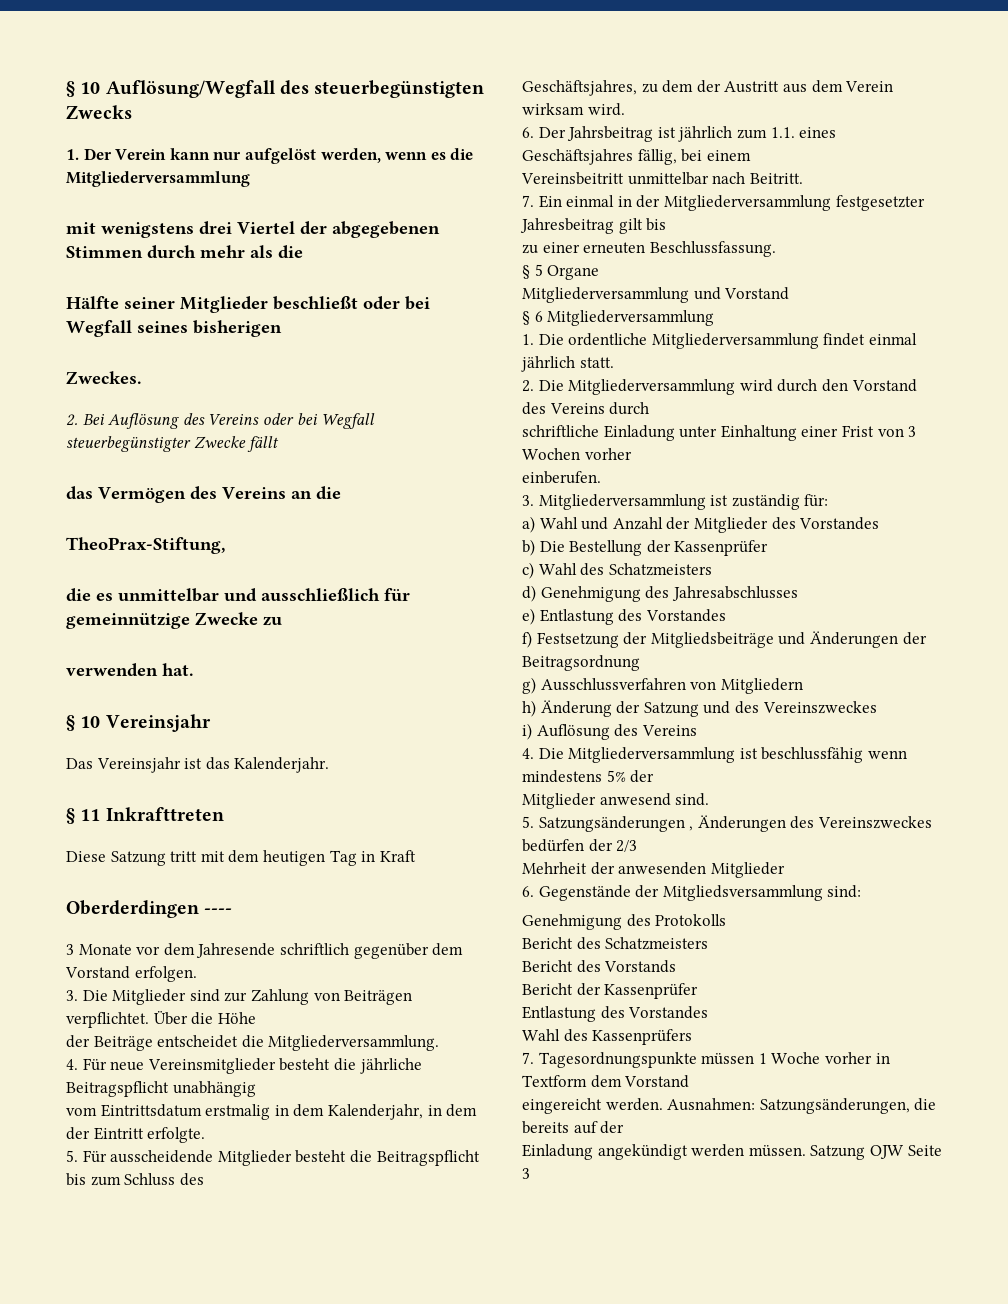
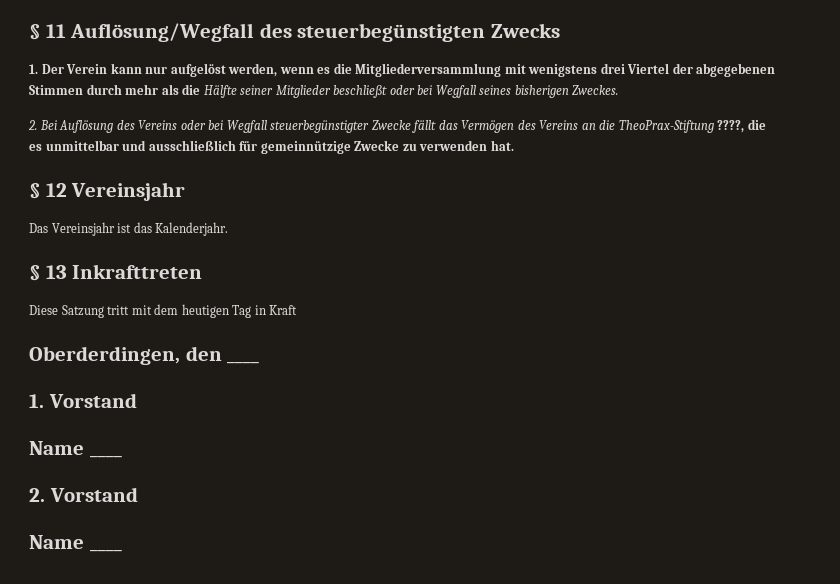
- § 10 Auflösung/Wegfall des steuerbegünstigten Zwecks
+ § 11 Auflösung/Wegfall des steuerbegünstigten Zwecks
- 1. Der Verein kann nur aufgelöst werden, wenn es die Mitgliederversammlung
- mit wenigstens drei Viertel der abgegebenen Stimmen durch mehr als die
- Hälfte seiner Mitglieder beschließt oder bei Wegfall seines bisherigen
- Zweckes.
+ 1. Der Verein kann nur aufgelöst werden, wenn es die Mitgliederversammlung mit wenigstens drei Viertel der abgegebenen Stimmen durch mehr als die Hälfte seiner Mitglieder beschließt oder bei Wegfall seines bisherigen Zweckes.
- 2. Bei Auflösung des Vereins oder bei Wegfall steuerbegünstigter Zwecke fällt
- das Vermögen des Vereins an die
- TheoPrax-Stiftung,
- die es unmittelbar und ausschließlich für gemeinnützige Zwecke zu
- verwenden hat.
+ 2. Bei Auflösung des Vereins oder bei Wegfall steuerbegünstigter Zwecke fällt das Vermögen des Vereins an die TheoPrax-Stiftung ????, die es unmittelbar und ausschließlich für gemeinnützige Zwecke zu verwenden hat.
- § 10 Vereinsjahr
+ § 12 Vereinsjahr
- § 11 Inkrafttreten
+ § 13 Inkrafttreten
- Oberderdingen ----
- 3 Monate vor dem Jahresende schriftlich gegenüber dem Vorstand erfolgen.
- 3. Die Mitglieder sind zur Zahlung von Beiträgen verpflichtet. Über die Höhe
- der Beiträge entscheidet die Mitgliederversammlung.
- 4. Für neue Vereinsmitglieder besteht die jährliche Beitragspflicht unabhängig
- vom Eintrittsdatum erstmalig in dem Kalenderjahr, in dem der Eintritt erfolgte.
- 5. Für ausscheidende Mitglieder besteht die Beitragspflicht bis zum Schluss des
- Geschäftsjahres, zu dem der Austritt aus dem Verein wirksam wird.
- 6. Der Jahrsbeitrag ist jährlich zum 1.1. eines Geschäftsjahres fällig, bei einem
- Vereinsbeitritt unmittelbar nach Beitritt.
- 7. Ein einmal in der Mitgliederversammlung festgesetzter Jahresbeitrag gilt bis
- zu einer erneuten Beschlussfassung.
- § 5 Organe
- Mitgliederversammlung und Vorstand
- § 6 Mitgliederversammlung
- 1. Die ordentliche Mitgliederversammlung findet einmal jährlich statt.
- 2. Die Mitgliederversammlung wird durch den Vorstand des Vereins durch
- schriftliche Einladung unter Einhaltung einer Frist von 3 Wochen vorher
- einberufen.
- 3. Mitgliederversammlung ist zuständig für:
- a) Wahl und Anzahl der Mitglieder des Vorstandes
- b) Die Bestellung der Kassenprüfer
- c) Wahl des Schatzmeisters
- d) Genehmigung des Jahresabschlusses
- e) Entlastung des Vorstandes
- f) Festsetzung der Mitgliedsbeiträge und Änderungen der Beitragsordnung
- g) Ausschlussverfahren von Mitgliedern
- h) Änderung der Satzung und des Vereinszweckes
- i) Auflösung des Vereins
- 4. Die Mitgliederversammlung ist beschlussfähig wenn mindestens 5% der
- Mitglieder anwesend sind.
- 5. Satzungsänderungen , Änderungen des Vereinszweckes bedürfen der 2/3
- Mehrheit der anwesenden Mitglieder
- 6. Gegenstände der Mitgliedsversammlung sind:
- Genehmigung des Protokolls
- Bericht des Schatzmeisters
- Bericht des Vorstands
- Bericht der Kassenprüfer
- Entlastung des Vorstandes
- Wahl des Kassenprüfers
- 7. Tagesordnungspunkte müssen 1 Woche vorher in Textform dem Vorstand
- eingereicht werden. Ausnahmen: Satzungsänderungen, die bereits auf der
- Einladung angekündigt werden müssen. Satzung OJW Seite 3
+ Oberderdingen, den ____
+ 1. Vorstand
+ Name ____
+ 2. Vorstand
+ Name ____

